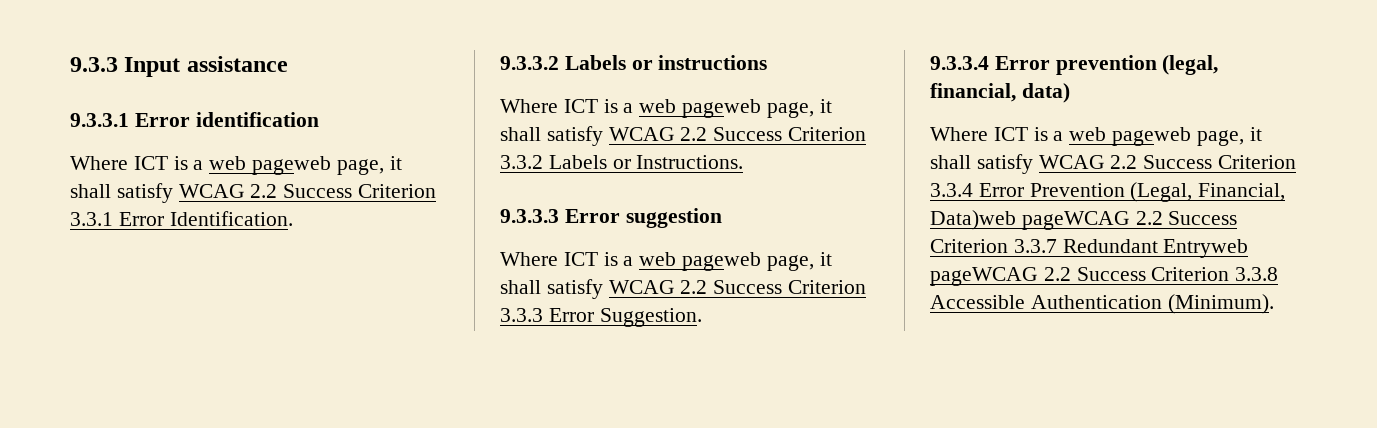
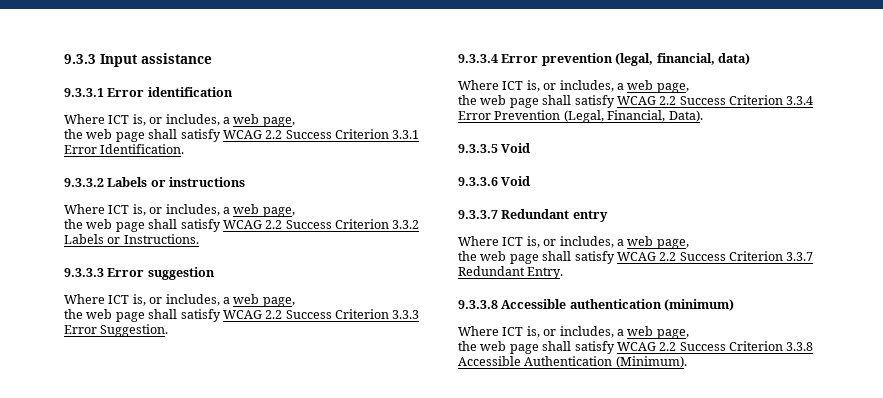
  9.3.3.1 Error identification
- Where ICT is a web pageweb page, it shall satisfy WCAG 2.2 Success Criterion 3.3.1 Error Identification.
+ Where ICT is, or includes, a web page,
+ the web page shall satisfy WCAG 2.2 Success Criterion 3.3.1 Error Identification.
  9.3.3.2 Labels or instructions
- Where ICT is a web pageweb page, it shall satisfy WCAG 2.2 Success Criterion 3.3.2 Labels or Instructions.
+ Where ICT is, or includes, a web page,
+ the web page shall satisfy WCAG 2.2 Success Criterion 3.3.2 Labels or Instructions.
  9.3.3.3 Error suggestion
- Where ICT is a web pageweb page, it shall satisfy WCAG 2.2 Success Criterion 3.3.3 Error Suggestion.
+ Where ICT is, or includes, a web page,
+ the web page shall satisfy WCAG 2.2 Success Criterion 3.3.3 Error Suggestion.
  9.3.3.4 Error prevention (legal, financial, data)
- Where ICT is a web pageweb page, it shall satisfy WCAG 2.2 Success Criterion 3.3.4 Error Prevention (Legal, Financial, Data)web pageWCAG 2.2 Success Criterion 3.3.7 Redundant Entryweb pageWCAG 2.2 Success Criterion 3.3.8 Accessible Authentication (Minimum).
+ Where ICT is, or includes, a web page,
+ the web page shall satisfy WCAG 2.2 Success Criterion 3.3.4 Error Prevention (Legal, Financial, Data).
+ 9.3.3.5 Void
+ 9.3.3.6 Void
+ 9.3.3.7 Redundant entry
+ Where ICT is, or includes, a web page,
+ the web page shall satisfy WCAG 2.2 Success Criterion 3.3.7 Redundant Entry.
+ 9.3.3.8 Accessible authentication (minimum)
+ Where ICT is, or includes, a web page,
+ the web page shall satisfy WCAG 2.2 Success Criterion 3.3.8 Accessible Authentication (Minimum).

